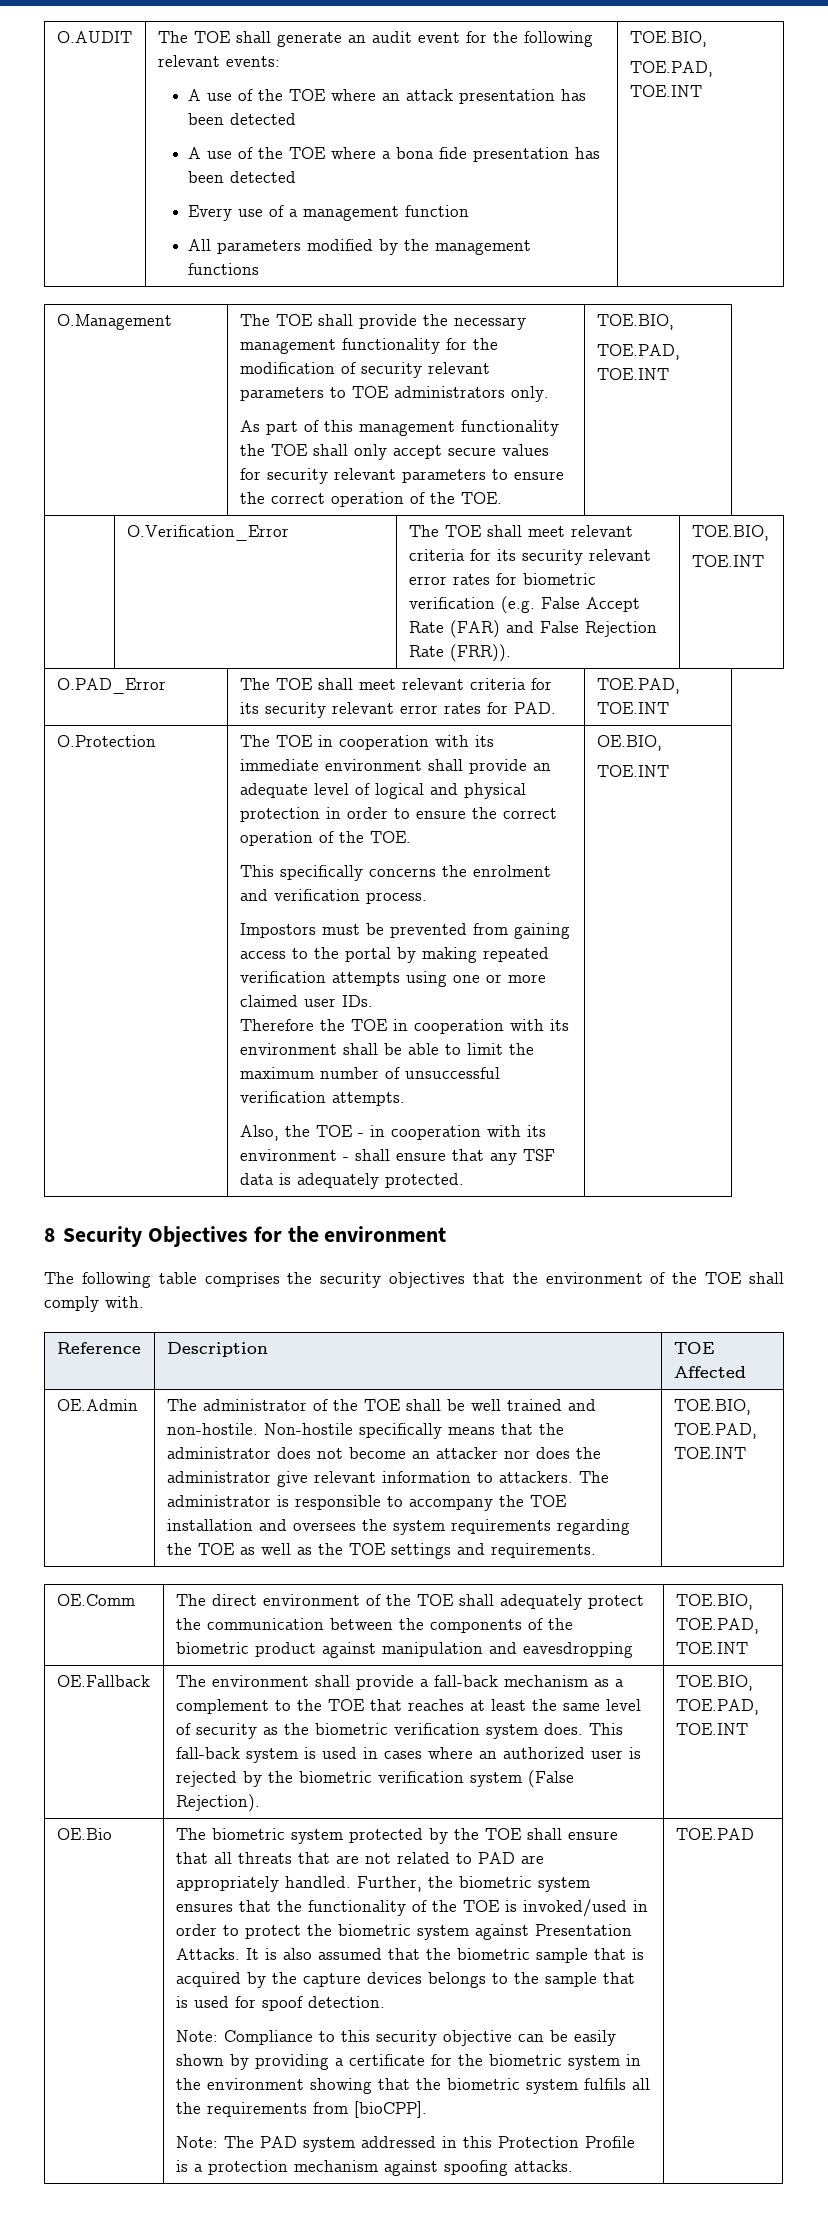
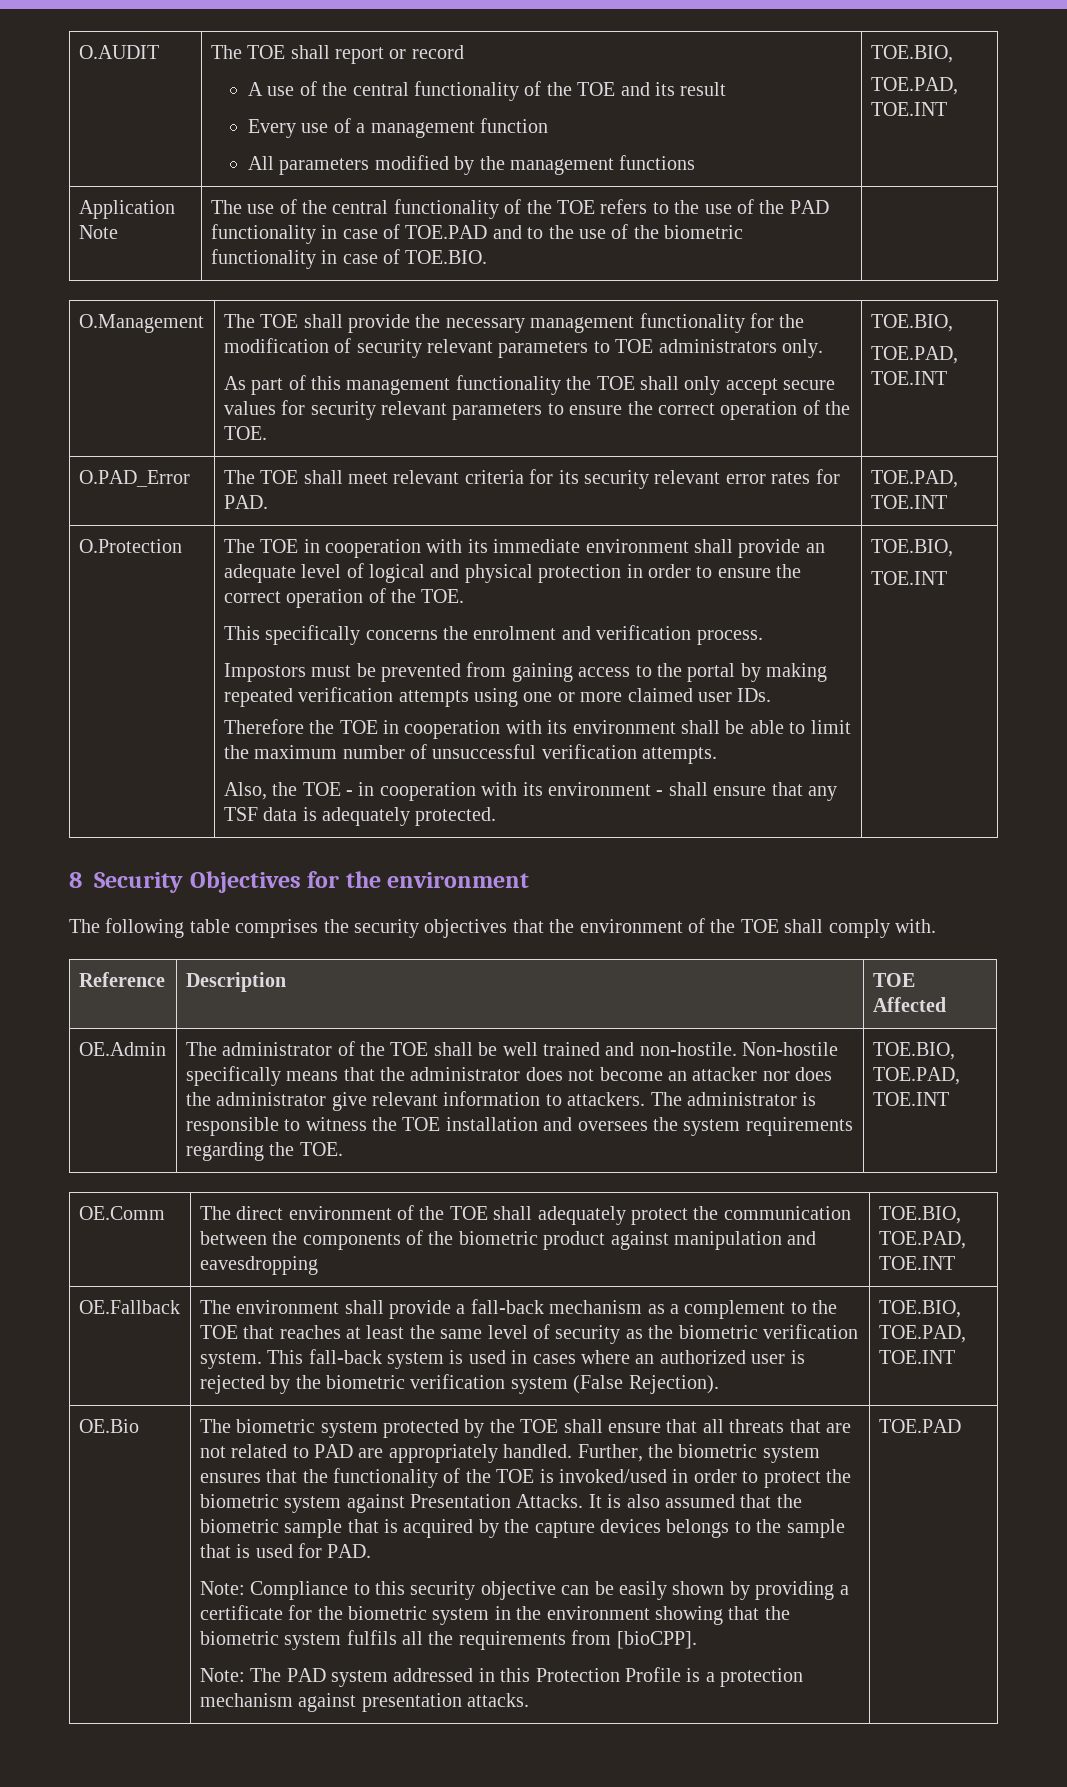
- The TOE shall generate an audit event for the following relevant events:
- A use of the TOE where an attack presentation has been detected
- A use of the TOE where a bona fide presentation has been detected
+ The TOE shall report or record
+ A use of the central functionality of the TOE and its result
+ Application Note | The use of the central functionality of the TOE refers to the use of the PAD functionality in case of TOE.PAD and to the use of the biometric functionality in case of TOE.BIO. |
- | O.Verification_Error | The TOE shall meet relevant criteria for its security relevant error rates for biometric verification (e.g. False Accept Rate (FAR) and False Rejection Rate (FRR)). | TOE.BIO,
- TOE.INT
- Also, the TOE - in cooperation with its environment - shall ensure that any TSF data is adequately protected. | OE.BIO,
+ Also, the TOE - in cooperation with its environment - shall ensure that any TSF data is adequately protected. | TOE.BIO,
- The administrator is responsible to accompany the TOE installation and oversees the system requirements regarding the TOE as well as the TOE settings and requirements.
+ The administrator is responsible to witness the TOE installation and oversees the system requirements regarding the TOE.
- The environment shall provide a fall-back mechanism as a complement to the TOE that reaches at least the same level of security as the biometric verification system does.
+ The environment shall provide a fall-back mechanism as a complement to the TOE that reaches at least the same level of security as the biometric verification system.
- It is also assumed that the biometric sample that is acquired by the capture devices belongs to the sample that is used for spoof detection.
+ It is also assumed that the biometric sample that is acquired by the capture devices belongs to the sample that is used for PAD.
- Note: The PAD system addressed in this Protection Profile is a protection mechanism against spoofing attacks.
+ Note: The PAD system addressed in this Protection Profile is a protection mechanism against presentation attacks.

